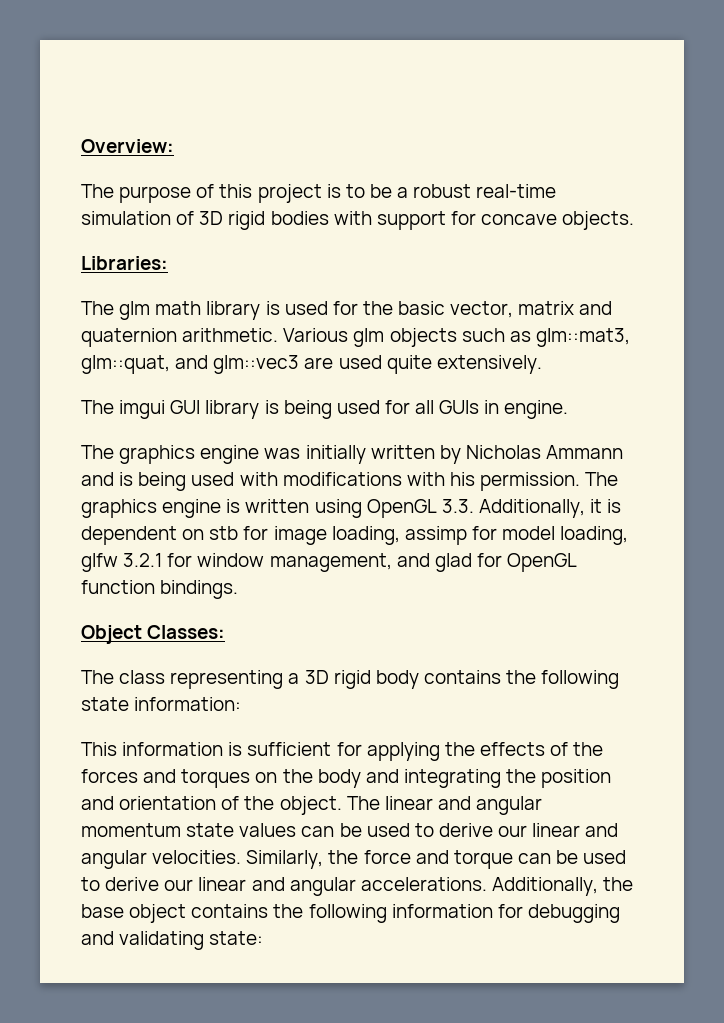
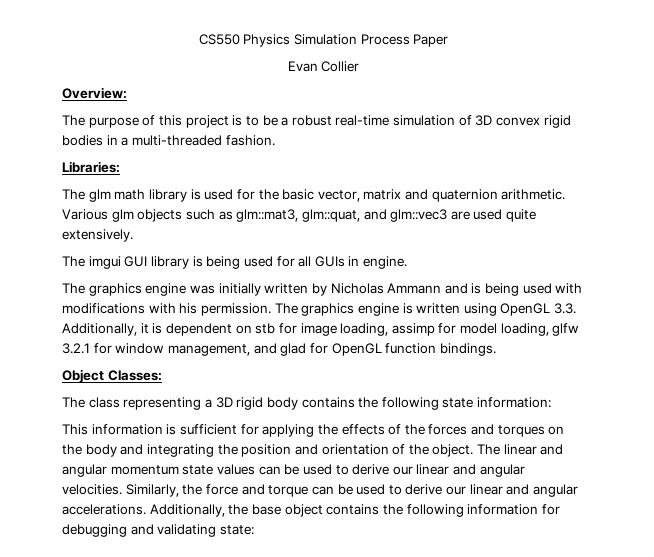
+ CS550 Physics Simulation Process Paper
+ Evan Collier
- The purpose of this project is to be a robust real-time simulation of 3D rigid bodies with support for concave objects.
+ The purpose of this project is to be a robust real-time simulation of 3D convex rigid bodies in a multi-threaded fashion.

